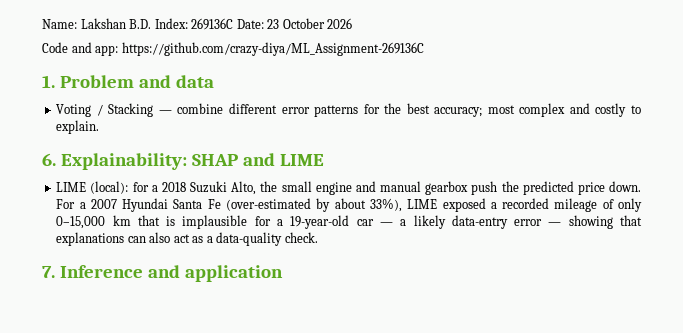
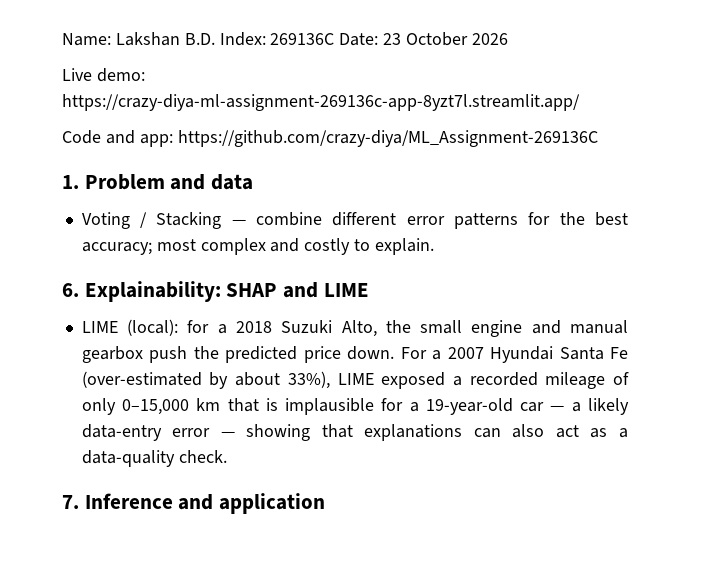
+ Live demo: https://crazy-diya-ml-assignment-269136c-app-8yzt7l.streamlit.app/

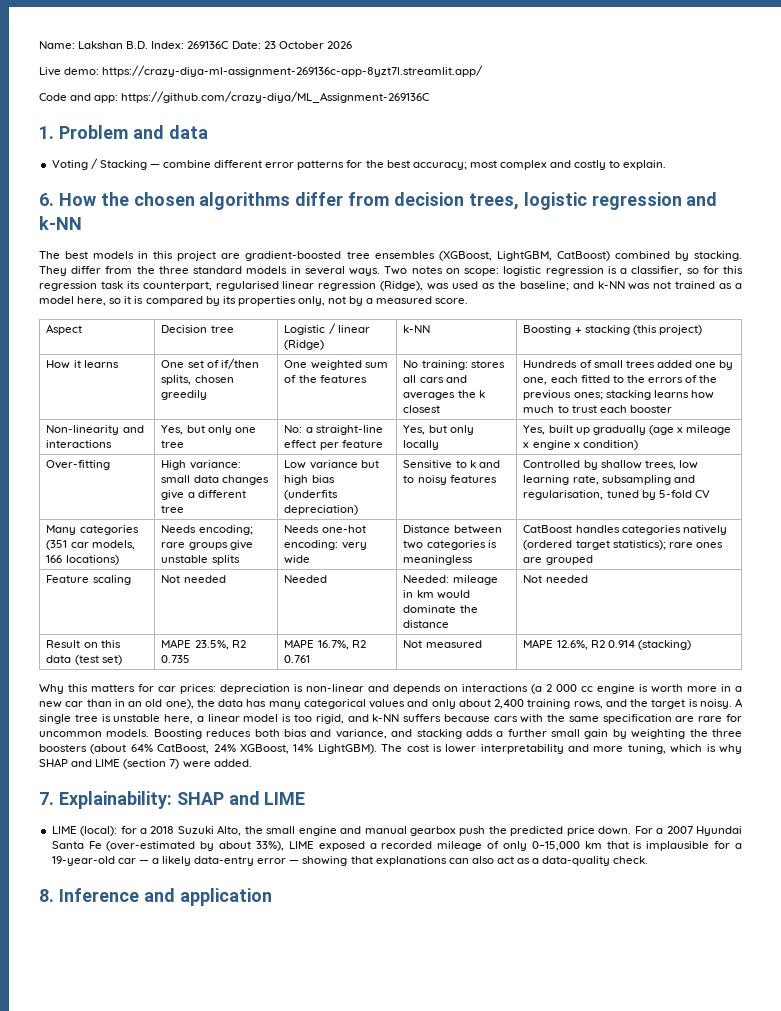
- 6. Explainability: SHAP and LIME
+ 6. How the chosen algorithms differ from decision trees, logistic regression and k-NN
+ The best models in this project are gradient-boosted tree ensembles (XGBoost, LightGBM, CatBoost) combined by stacking. They differ from the three standard models in several ways. Two notes on scope: logistic regression is a classifier, so for this regression task its counterpart, regularised linear regression (Ridge), was used as the baseline; and k-NN was not trained as a model here, so it is compared by its properties only, not by a measured score.
+ Aspect | Decision tree | Logistic / linear (Ridge) | k-NN | Boosting + stacking (this project)
+ How it learns | One set of if/then splits, chosen greedily | One weighted sum of the features | No training: stores all cars and averages the k closest | Hundreds of small trees added one by one, each fitted to the errors of the previous ones; stacking learns how much to trust each booster
+ Non-linearity and interactions | Yes, but only one tree | No: a straight-line effect per feature | Yes, but only locally | Yes, built up gradually (age x mileage x engine x condition)
+ Over-fitting | High variance: small data changes give a different tree | Low variance but high bias (underfits depreciation) | Sensitive to k and to noisy features | Controlled by shallow trees, low learning rate, subsampling and regularisation, tuned by 5-fold CV
+ Many categories (351 car models, 166 locations) | Needs encoding; rare groups give unstable splits | Needs one-hot encoding: very wide | Distance between two categories is meaningless | CatBoost handles categories natively (ordered target statistics); rare ones are grouped
+ Feature scaling | Not needed | Needed | Needed: mileage in km would dominate the distance | Not needed
+ Result on this data (test set) | MAPE 23.5%, R2 0.735 | MAPE 16.7%, R2 0.761 | Not measured | MAPE 12.6%, R2 0.914 (stacking)
+ Why this matters for car prices: depreciation is non-linear and depends on interactions (a 2 000 cc engine is worth more in a new car than in an old one), the data has many categorical values and only about 2,400 training rows, and the target is noisy. A single tree is unstable here, a linear model is too rigid, and k-NN suffers because cars with the same specification are rare for uncommon models. Boosting reduces both bias and variance, and stacking adds a further small gain by weighting the three boosters (about 64% CatBoost, 24% XGBoost, 14% LightGBM). The cost is lower interpretability and more tuning, which is why SHAP and LIME (section 7) were added.
+ 7. Explainability: SHAP and LIME
- 7. Inference and application
+ 8. Inference and application

